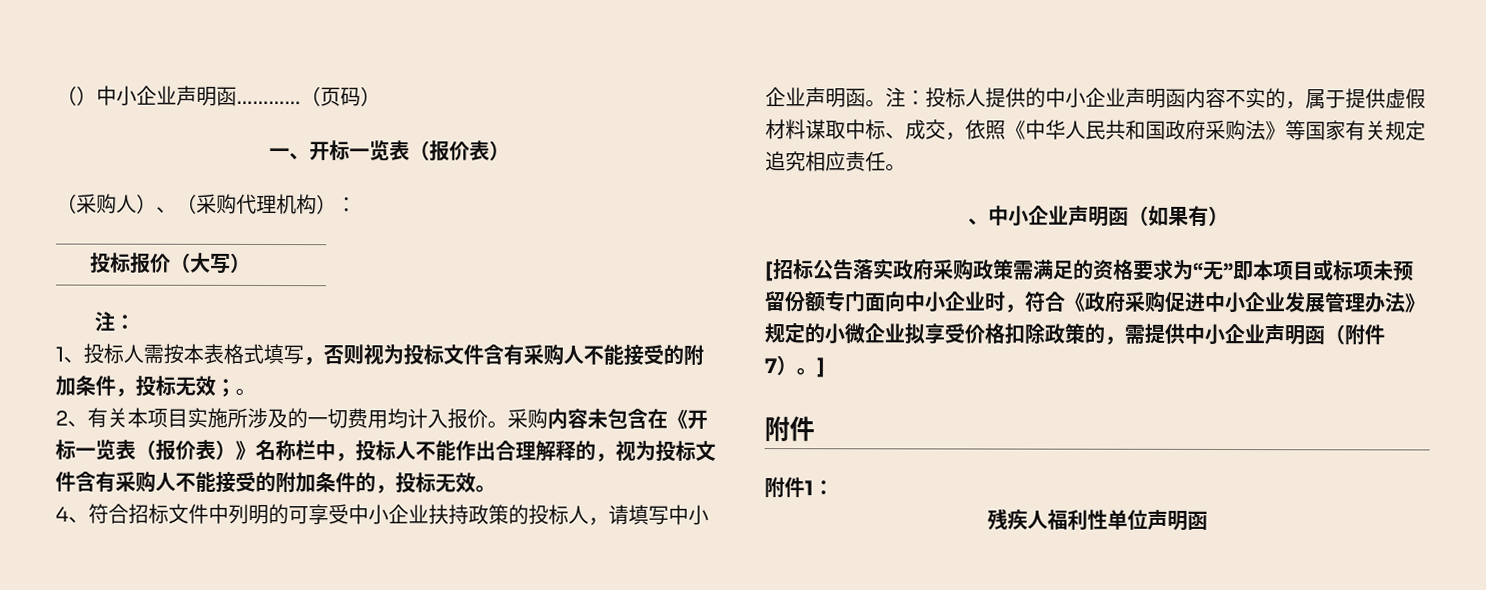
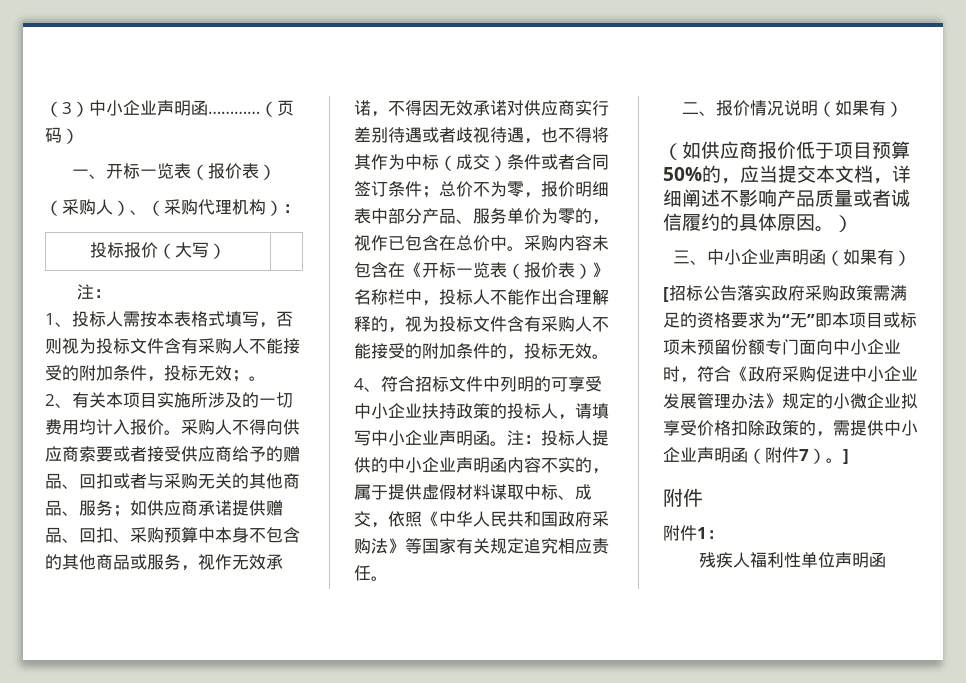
- （）中小企业声明函…………
+ （3）中小企业声明函…………
- 采购内容未包含在《开标一览表（报价表）》名称栏中，投标人不能作出合理解释的，视为投标文件含有采购人不能接受的附加条件的，投标无效。
+ 采购人不得向供应商索要或者接受供应商给予的赠品、回扣或者与采购无关的其他商品、服务；如供应商承诺提供赠品、回扣、采购预算中本身不包含的其他商品或服务，视作无效承诺，不得因无效承诺对供应商实行差别待遇或者歧视待遇，也不得将其作为中标（成交）条件或者合同签订条件；总价不为零，报价明细表中部分产品、服务单价为零的，视作已包含在总价中。采购内容未包含在《开标一览表（报价表）》名称栏中，投标人不能作出合理解释的，视为投标文件含有采购人不能接受的附加条件的，投标无效。
- 、中小企业声明函（如果有）
+ 二、报价情况说明（如果有）
+ （如供应商报价低于项目预算50%的，应当提交本文档，详细阐述不影响产品质量或者诚信履约的具体原因。）
+ 三、中小企业声明函（如果有）

